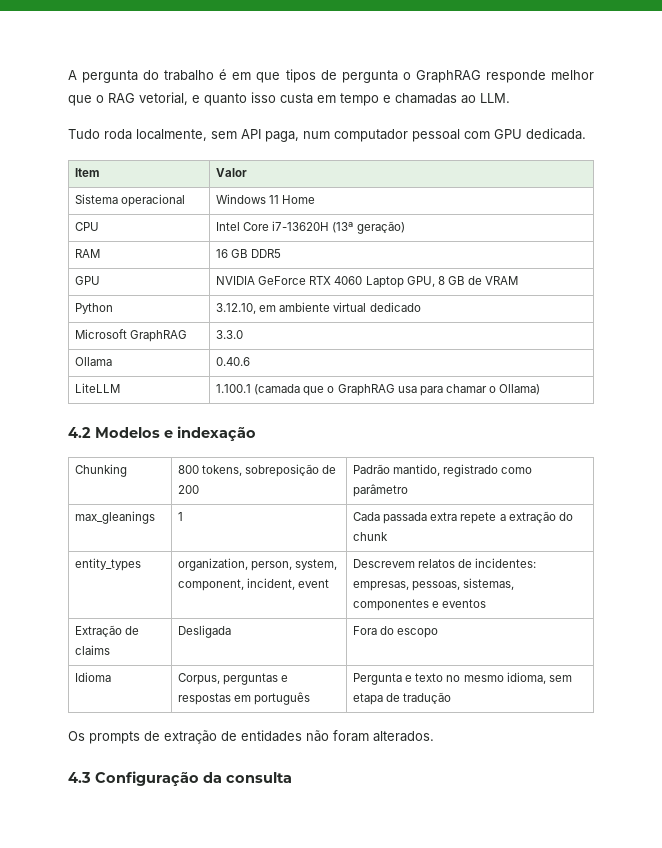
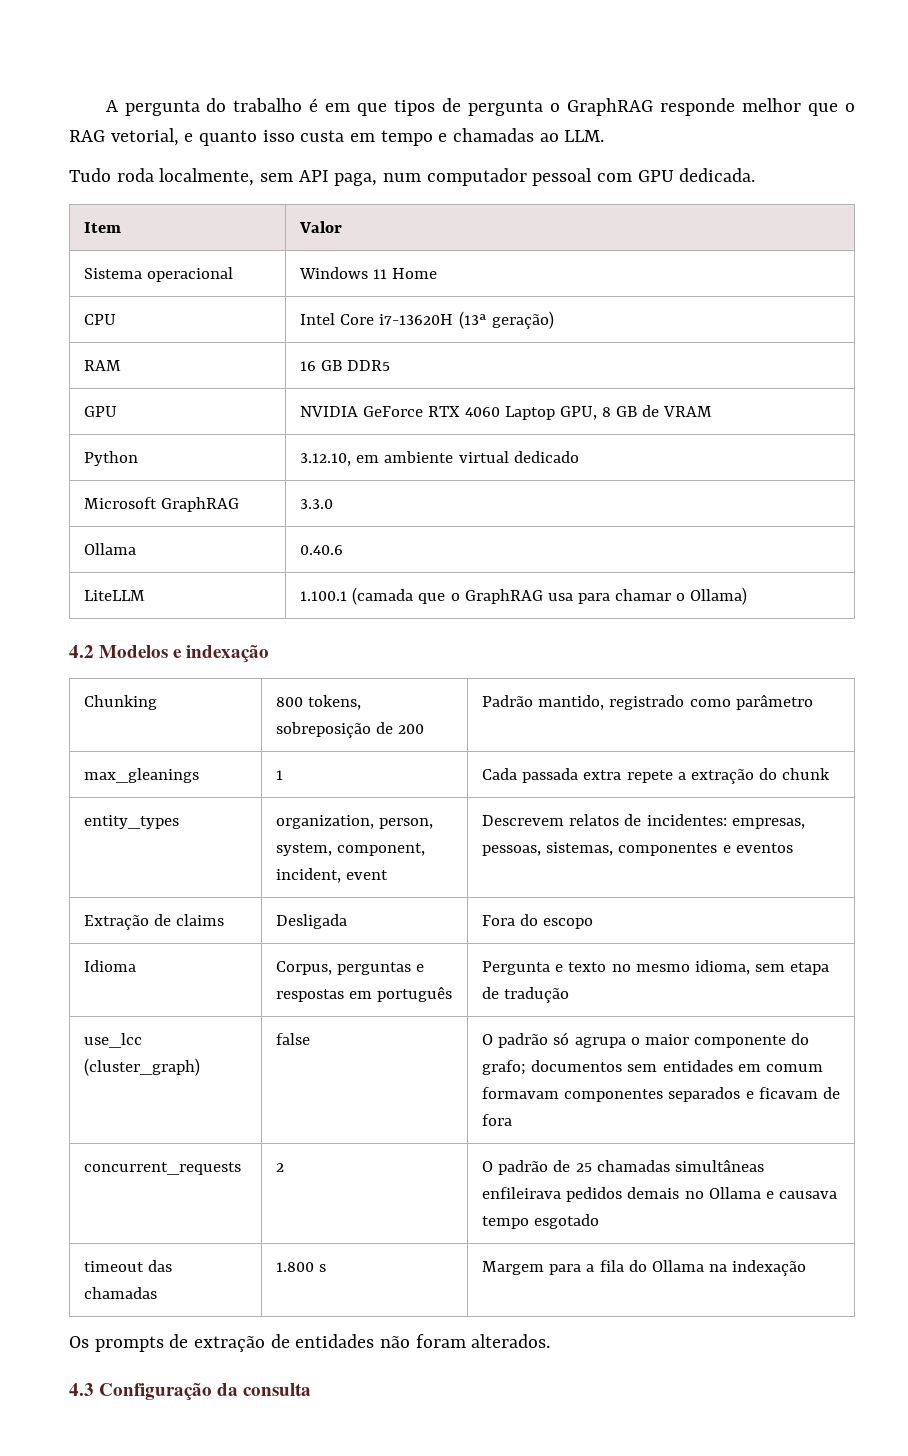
+ use_lcc (cluster_graph) | false | O padrão só agrupa o maior componente do grafo; documentos sem entidades em comum formavam componentes separados e ficavam de fora
+ concurrent_requests | 2 | O padrão de 25 chamadas simultâneas enfileirava pedidos demais no Ollama e causava tempo esgotado
+ timeout das chamadas | 1.800 s | Margem para a fila do Ollama na indexação

